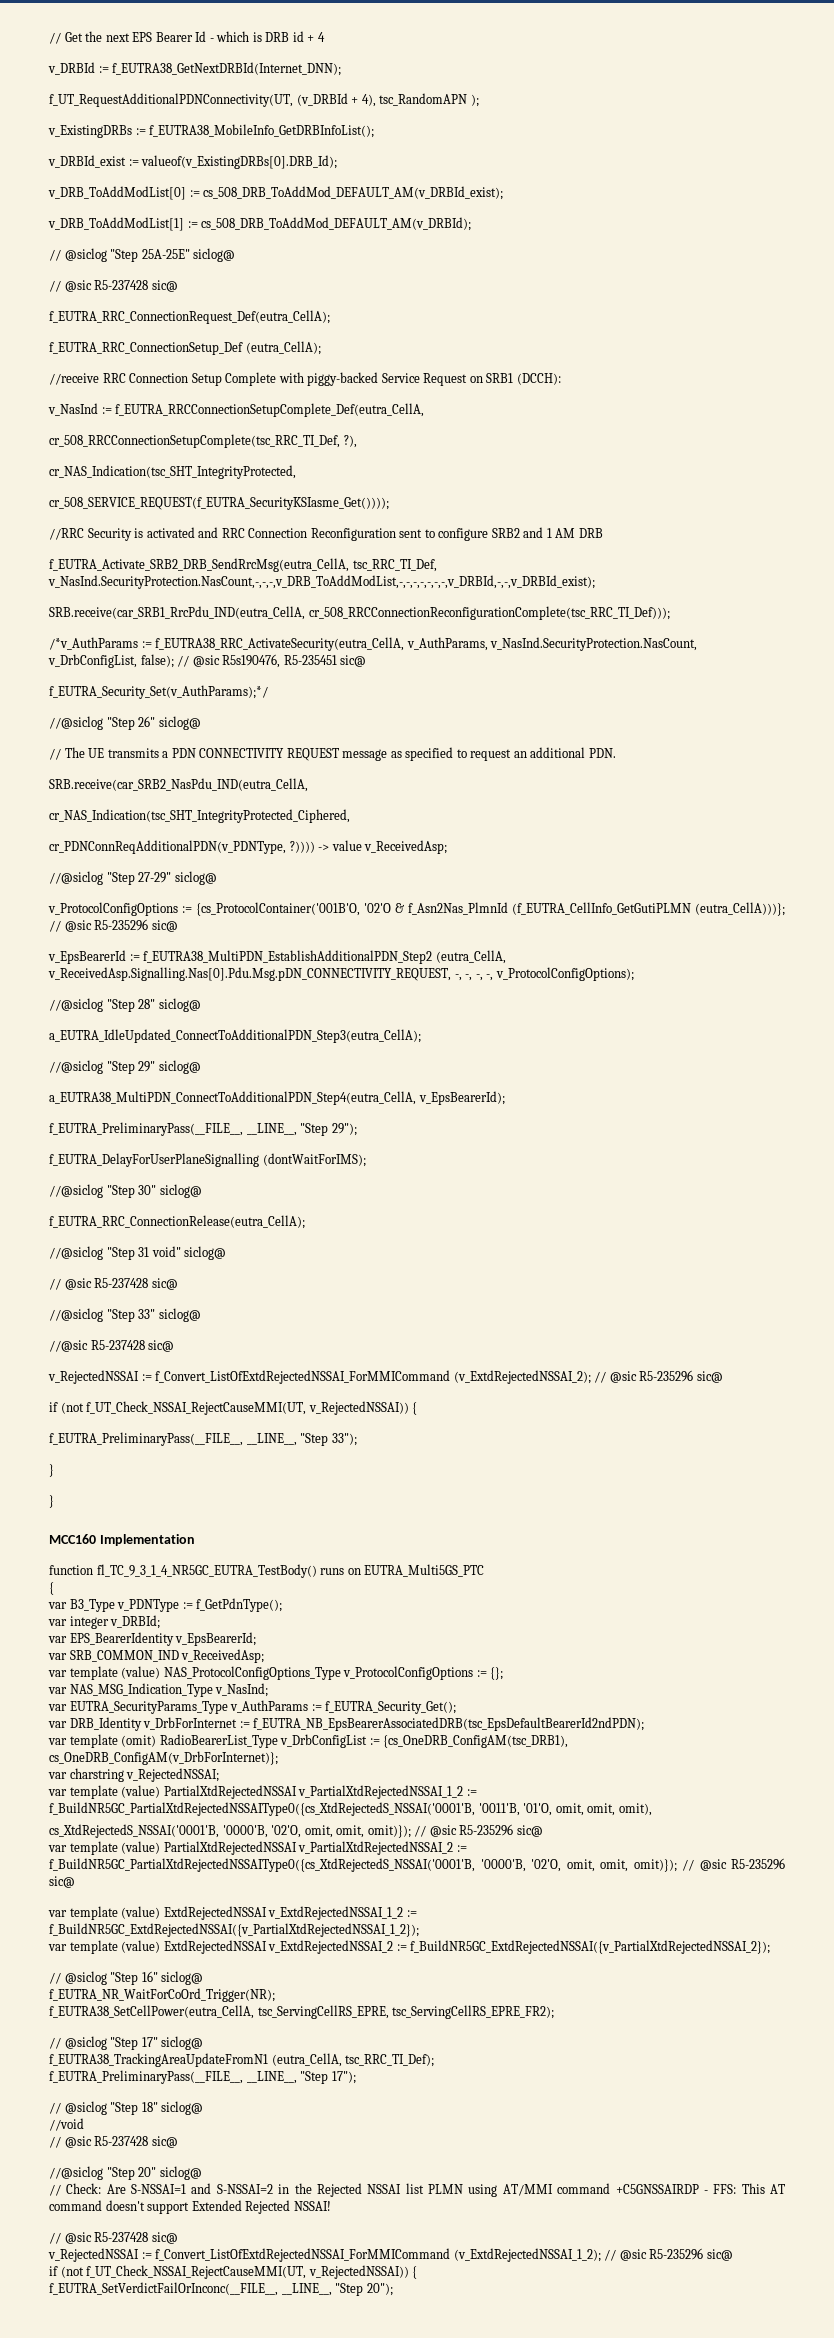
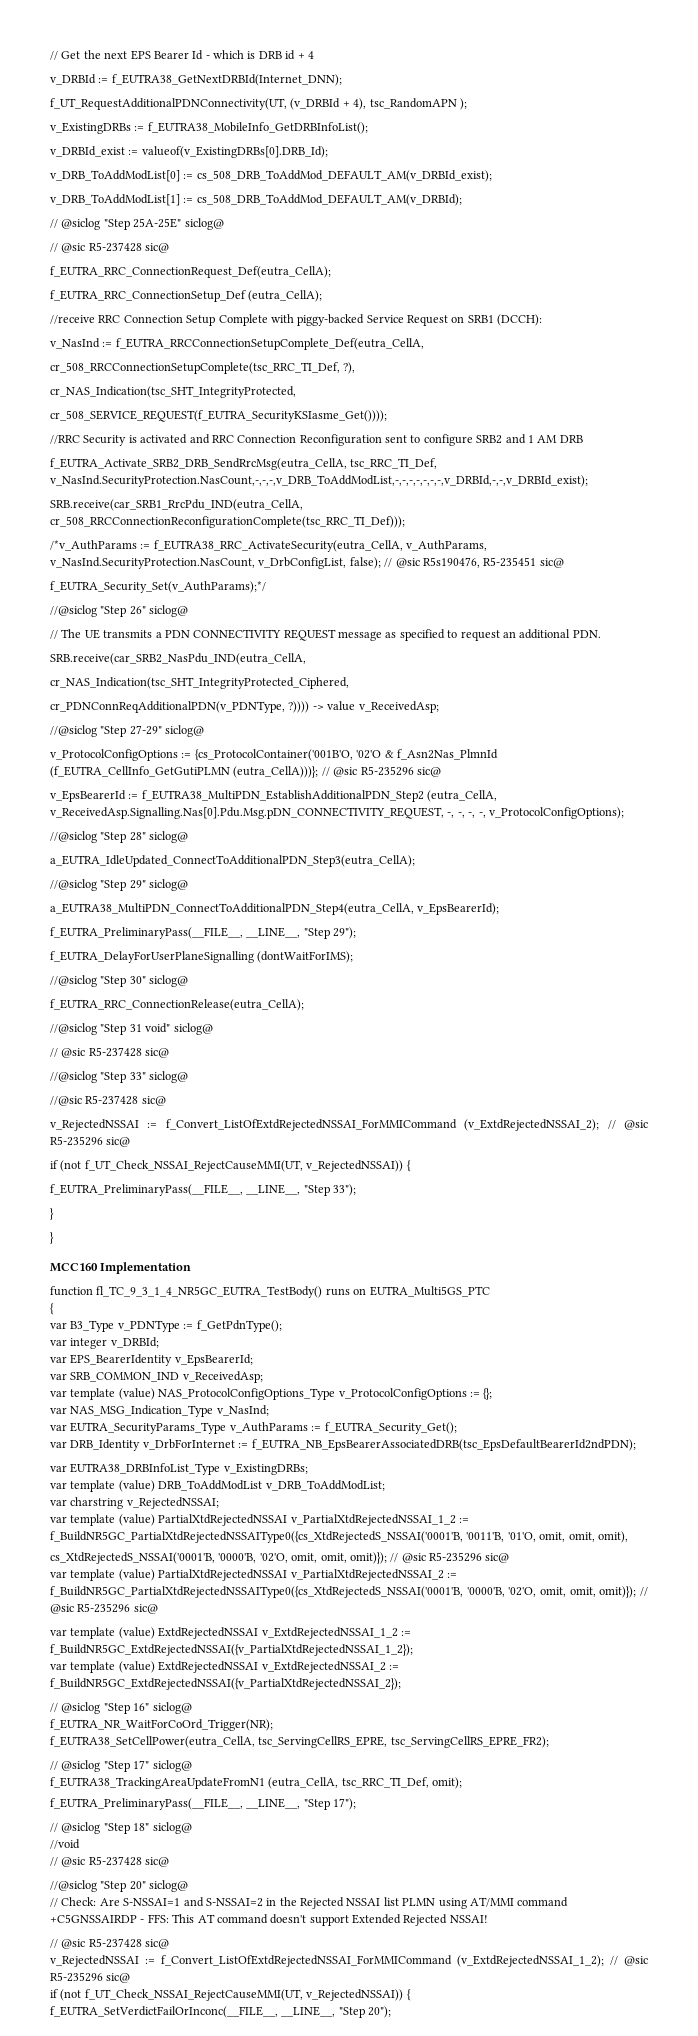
- var template (omit) RadioBearerList_Type v_DrbConfigList := {cs_OneDRB_ConfigAM(tsc_DRB1), cs_OneDRB_ConfigAM(v_DrbForInternet)};
+ var EUTRA38_DRBInfoList_Type v_ExistingDRBs;
+ var template (value) DRB_ToAddModList v_DRB_ToAddModList;
- f_EUTRA38_TrackingAreaUpdateFromN1 (eutra_CellA, tsc_RRC_TI_Def);
+ f_EUTRA38_TrackingAreaUpdateFromN1 (eutra_CellA, tsc_RRC_TI_Def, omit);

